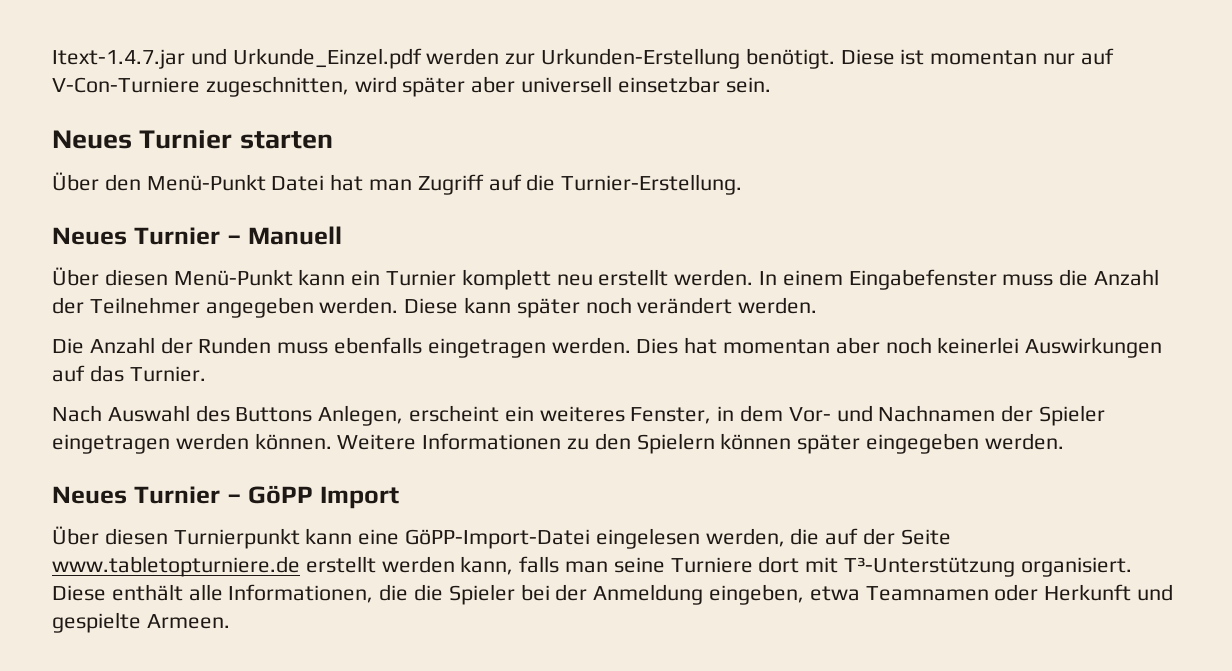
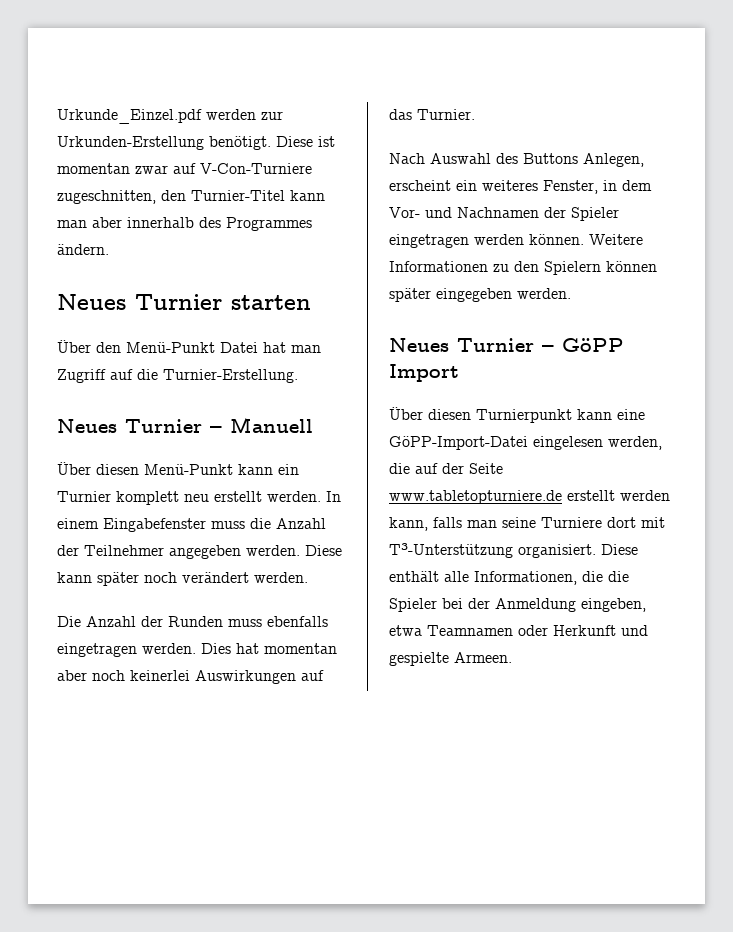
- Itext-1.4.7.jar und Urkunde_Einzel.pdf werden zur Urkunden-Erstellung benötigt.
+ Urkunde_Einzel.pdf werden zur Urkunden-Erstellung benötigt.
- Diese ist momentan nur auf V-Con-Turniere zugeschnitten, wird später aber universell einsetzbar sein.
+ Diese ist momentan zwar auf V-Con-Turniere zugeschnitten, den Turnier-Titel kann man aber innerhalb des Programmes ändern.

